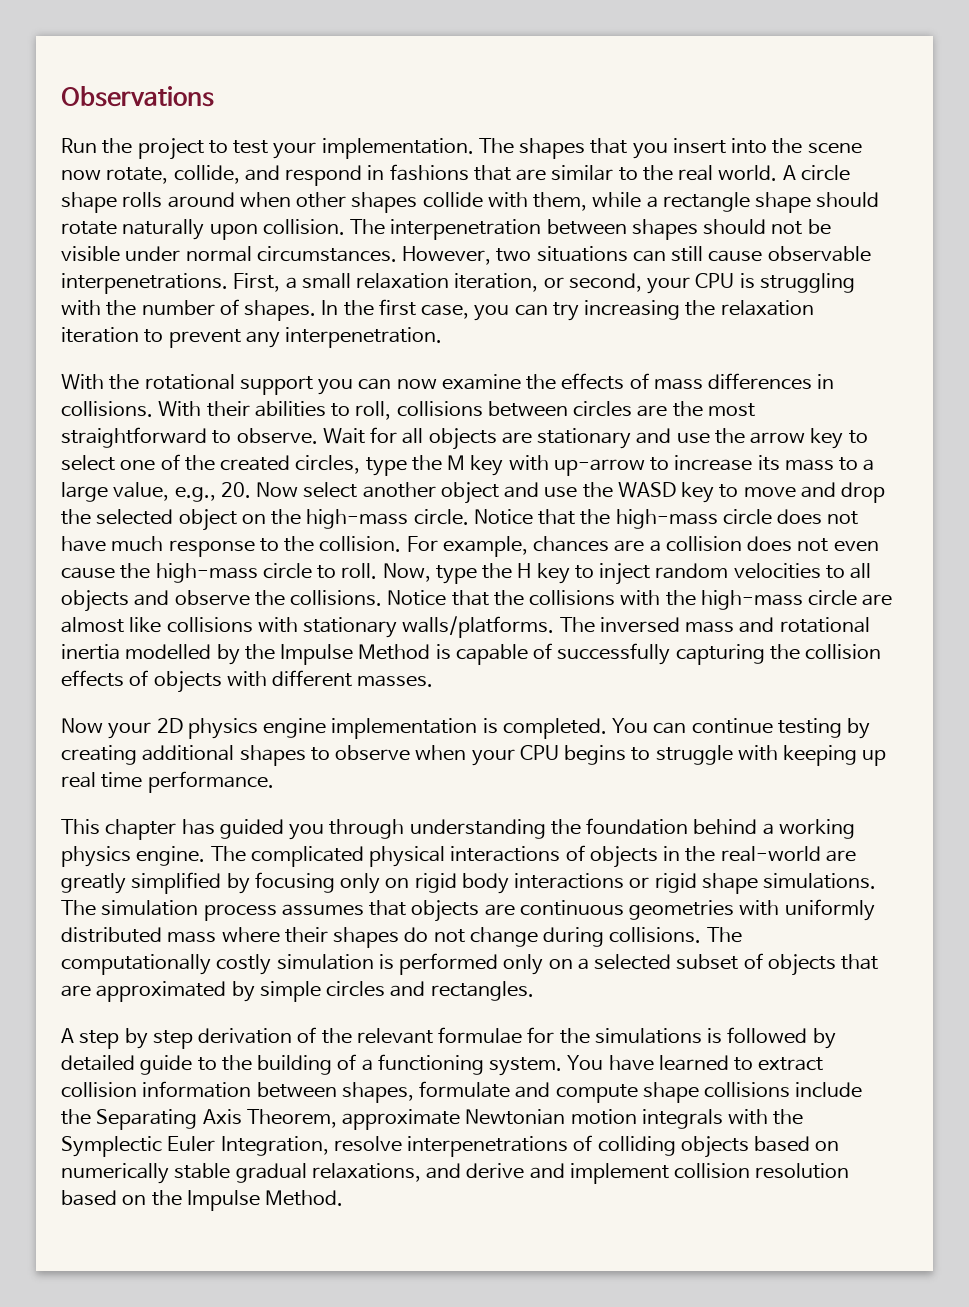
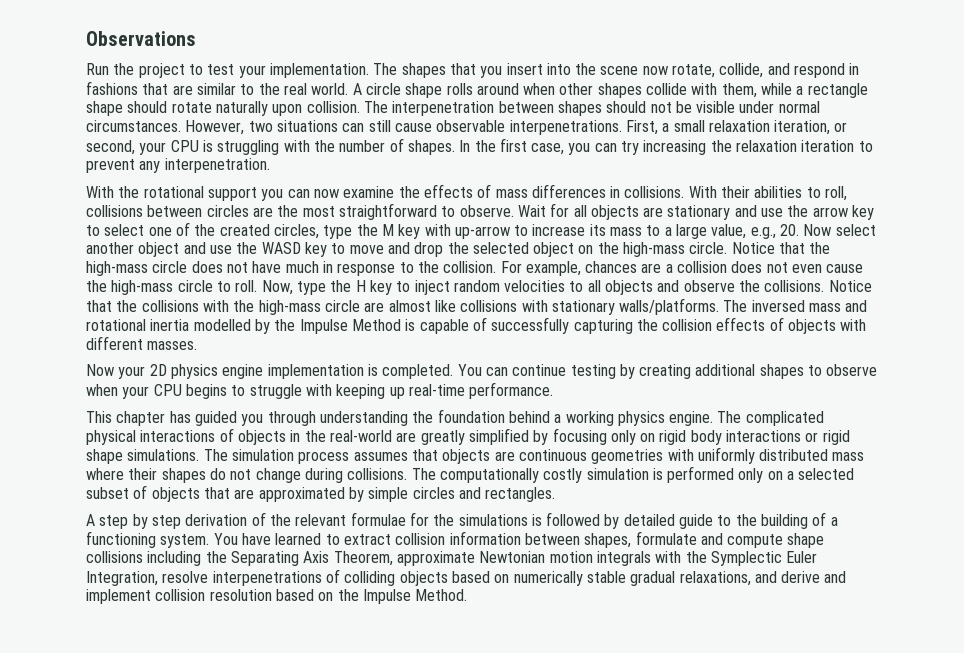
- Notice that the high-mass circle does not have much response to the collision.
+ Notice that the high-mass circle does not have much in response to the collision.
- You can continue testing by creating additional shapes to observe when your CPU begins to struggle with keeping up real time performance.
+ You can continue testing by creating additional shapes to observe when your CPU begins to struggle with keeping up real-time performance.
- You have learned to extract collision information between shapes, formulate and compute shape collisions include the Separating Axis Theorem, approximate Newtonian motion integrals with the Symplectic Euler Integration, resolve interpenetrations of colliding objects based on numerically stable gradual relaxations, and derive and implement collision resolution based on the Impulse Method.
+ You have learned to extract collision information between shapes, formulate and compute shape collisions including the Separating Axis Theorem, approximate Newtonian motion integrals with the Symplectic Euler Integration, resolve interpenetrations of colliding objects based on numerically stable gradual relaxations, and derive and implement collision resolution based on the Impulse Method.

